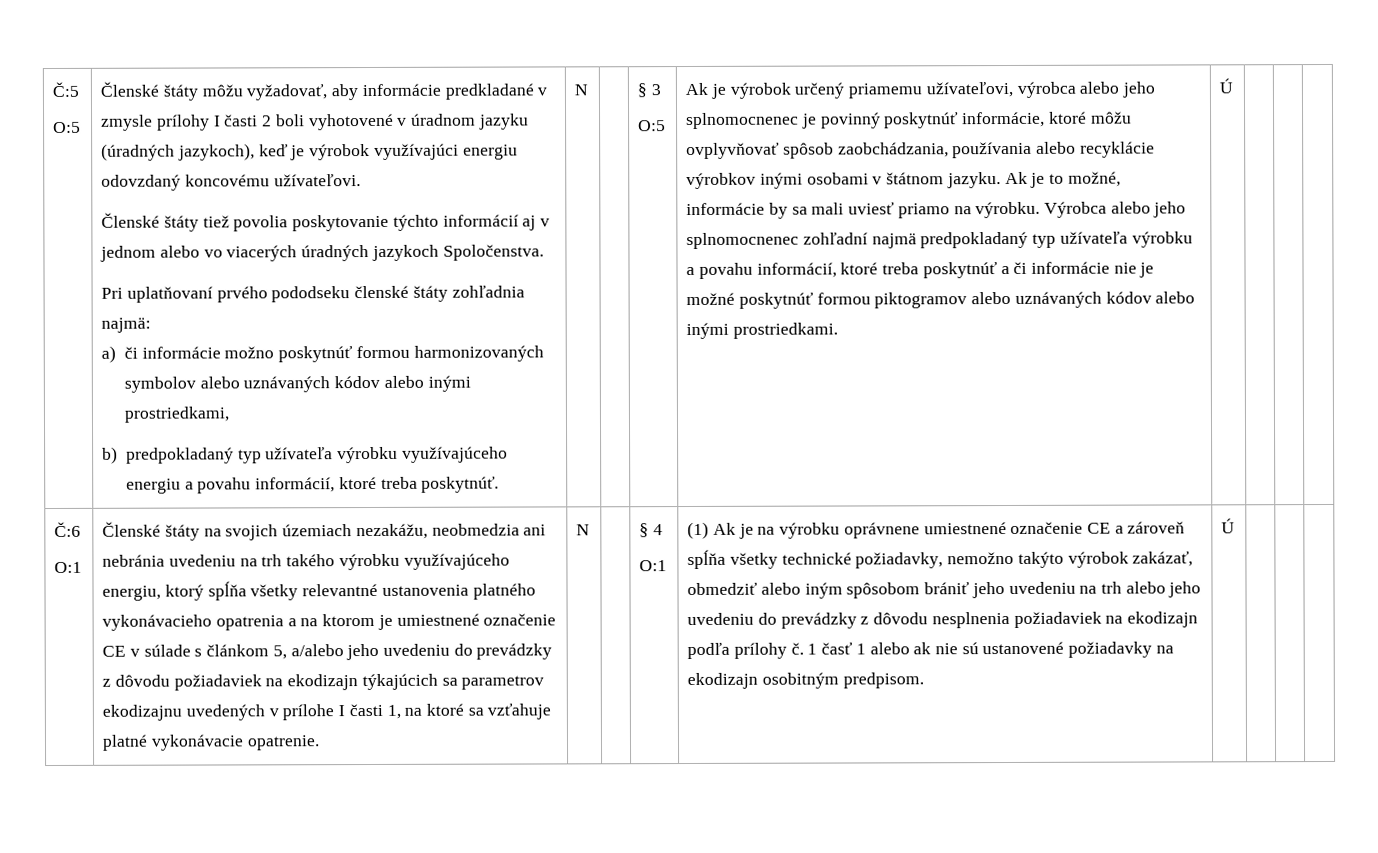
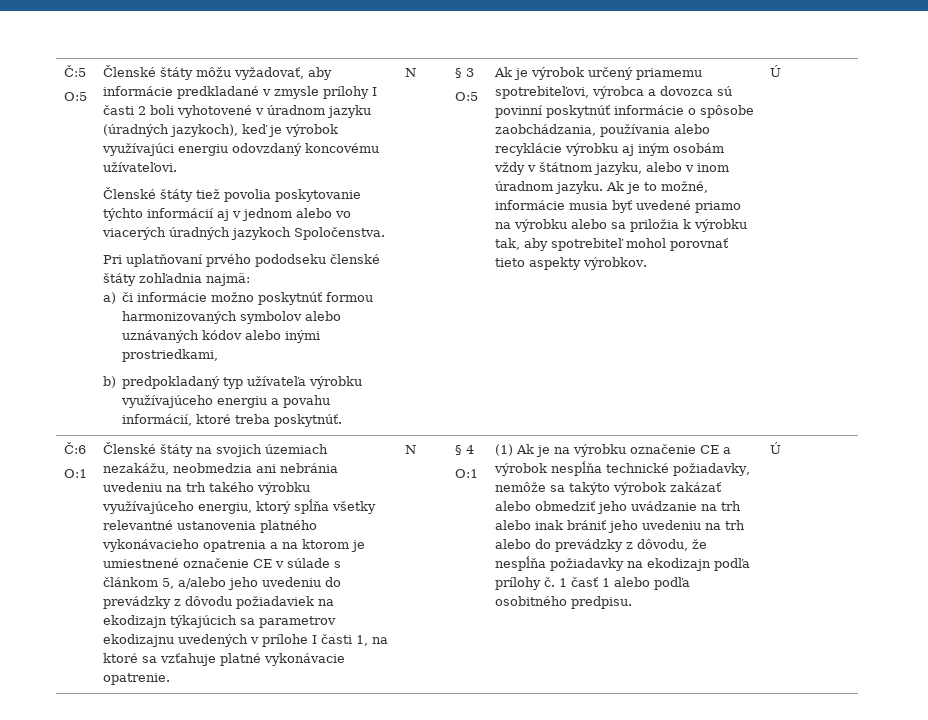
- Ak je výrobok určený priamemu užívateľovi, výrobca alebo jeho splnomocnenec je povinný poskytnúť informácie, ktoré môžu ovplyvňovať spôsob zaobchádzania, používania alebo recyklácie výrobkov inými osobami v štátnom jazyku.
+ Ak je výrobok určený priamemu spotrebiteľovi, výrobca a dovozca sú povinní poskytnúť informácie o spôsobe zaobchádzania, používania alebo recyklácie výrobku aj iným osobám vždy v štátnom jazyku, alebo v inom úradnom jazyku.
- Ak je to možné, informácie by sa mali uviesť priamo na výrobku. Výrobca alebo jeho splnomocnenec zohľadní najmä predpokladaný typ užívateľa výrobku a povahu informácií, ktoré treba poskytnúť a či informácie nie je možné poskytnúť formou piktogramov alebo uznávaných kódov alebo inými prostriedkami.
+ Ak je to možné, informácie musia byť uvedené priamo na výrobku alebo sa priložia k výrobku tak, aby spotrebiteľ mohol porovnať tieto aspekty výrobkov.
- (1) Ak je na výrobku oprávnene umiestnené označenie CE a zároveň spĺňa všetky technické požiadavky, nemožno takýto výrobok zakázať, obmedziť alebo iným spôsobom brániť jeho uvedeniu na trh alebo jeho uvedeniu do prevádzky z dôvodu nesplnenia požiadaviek na ekodizajn podľa prílohy č.
+ (1) Ak je na výrobku označenie CE a výrobok nespĺňa technické požiadavky, nemôže sa takýto výrobok zakázať alebo obmedziť jeho uvádzanie na trh alebo inak brániť jeho uvedeniu na trh alebo do prevádzky z dôvodu, že nespĺňa požiadavky na ekodizajn podľa prílohy č.
- 1 časť 1 alebo ak nie sú ustanovené požiadavky na ekodizajn osobitným predpisom.
+ 1 časť 1 alebo podľa osobitného predpisu.

